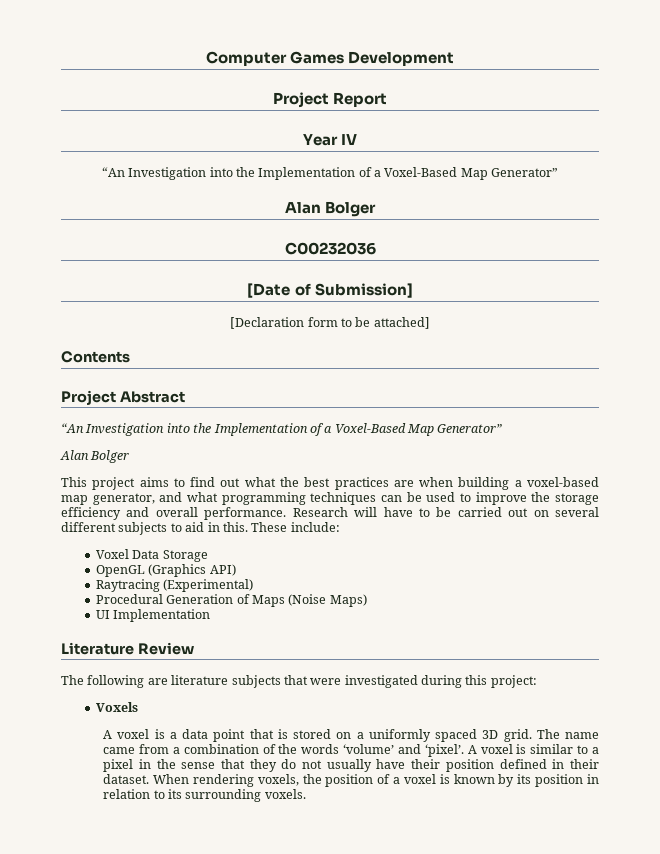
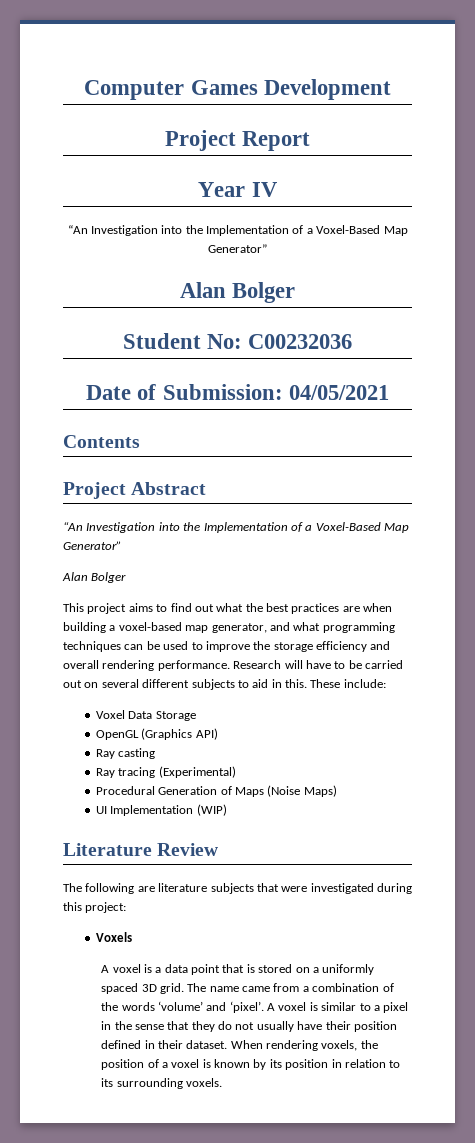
- C00232036
+ Student No: C00232036
- [Date of Submission]
- [Declaration form to be attached]
+ Date of Submission: 04/05/2021
- This project aims to find out what the best practices are when building a voxel-based map generator, and what programming techniques can be used to improve the storage efficiency and overall performance.
+ This project aims to find out what the best practices are when building a voxel-based map generator, and what programming techniques can be used to improve the storage efficiency and overall rendering performance.
- Raytracing (Experimental)
+ Ray casting
+ Ray tracing (Experimental)
- UI Implementation
+ UI Implementation (WIP)

